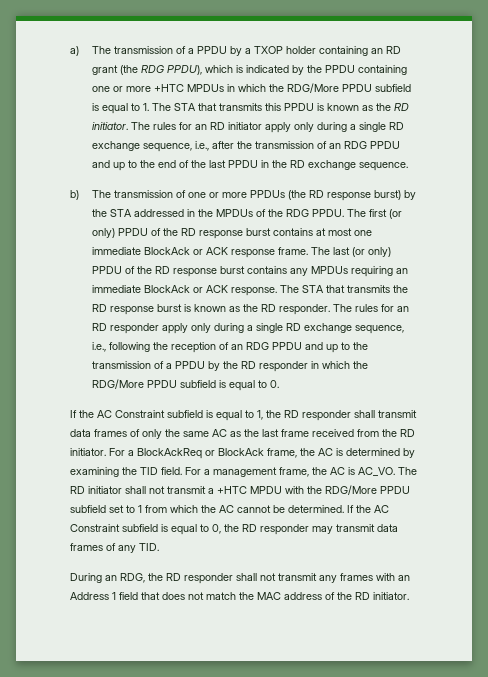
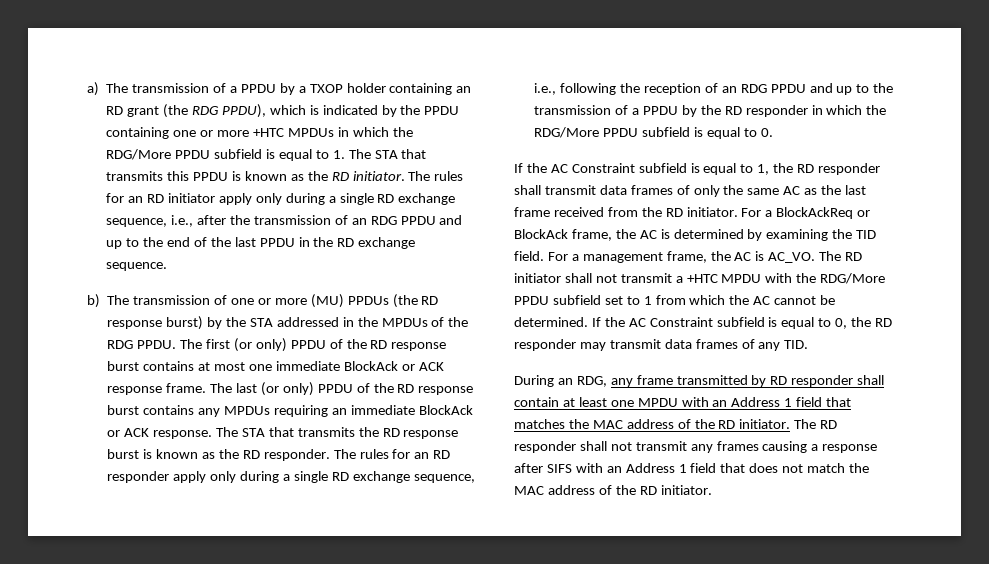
- b) The transmission of one or more PPDUs (the RD response burst) by the STA addressed in the MPDUs of the RDG PPDU.
+ b) The transmission of one or more (MU) PPDUs (the RD response burst) by the STA addressed in the MPDUs of the RDG PPDU.
- During an RDG, the RD responder shall not transmit any frames with an Address 1 field that does not match the MAC address of the RD initiator.
+ During an RDG, any frame transmitted by RD responder shall contain at least one MPDU with an Address 1 field that matches the MAC address of the RD initiator. The RD responder shall not transmit any frames causing a response after SIFS with an Address 1 field that does not match the MAC address of the RD initiator.

